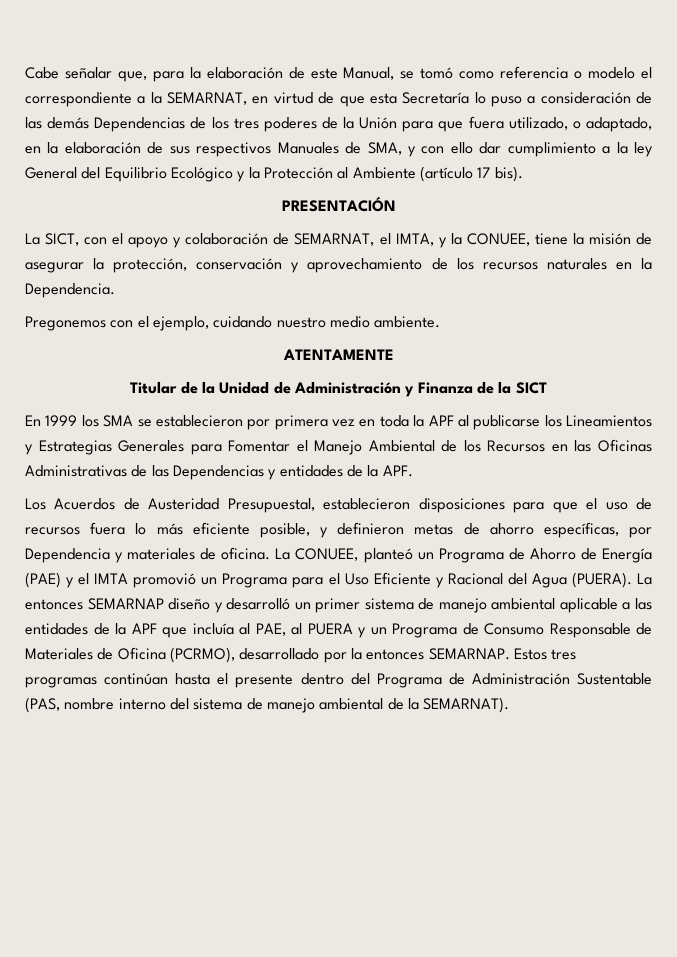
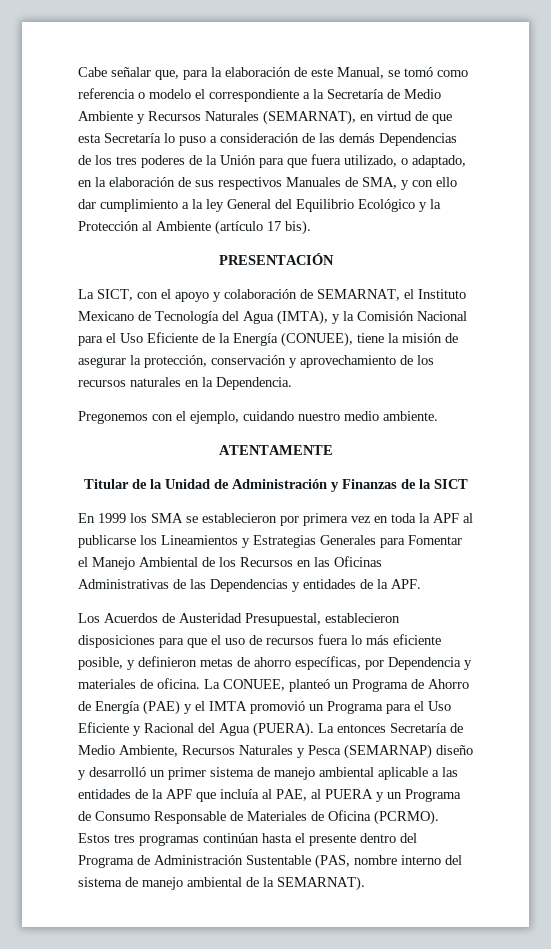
- Cabe señalar que, para la elaboración de este Manual, se tomó como referencia o modelo el correspondiente a la SEMARNAT, en virtud de que esta Secretaría lo puso a consideración de las demás Dependencias de los tres poderes de la Unión para que fuera utilizado, o adaptado, en la elaboración de sus respectivos Manuales de SMA, y con ello dar cumplimiento a la ley General del Equilibrio Ecológico y la Protección al Ambiente (artículo 17 bis).
+ Cabe señalar que, para la elaboración de este Manual, se tomó como referencia o modelo el correspondiente a la Secretaría de Medio Ambiente y Recursos Naturales (SEMARNAT), en virtud de que esta Secretaría lo puso a consideración de las demás Dependencias de los tres poderes de la Unión para que fuera utilizado, o adaptado, en la elaboración de sus respectivos Manuales de SMA, y con ello dar cumplimiento a la ley General del Equilibrio Ecológico y la Protección al Ambiente (artículo 17 bis).
- La SICT, con el apoyo y colaboración de SEMARNAT, el IMTA, y la CONUEE, tiene la misión de asegurar la protección, conservación y aprovechamiento de los recursos naturales en la Dependencia.
+ La SICT, con el apoyo y colaboración de SEMARNAT, el Instituto Mexicano de Tecnología del Agua (IMTA), y la Comisión Nacional para el Uso Eficiente de la Energía (CONUEE), tiene la misión de asegurar la protección, conservación y aprovechamiento de los recursos naturales en la Dependencia.
- Titular de la Unidad de Administración y Finanza de la SICT
+ Titular de la Unidad de Administración y Finanzas de la SICT
- La entonces SEMARNAP diseño y desarrolló un primer sistema de manejo ambiental aplicable a las entidades de la APF que incluía al PAE, al PUERA y un Programa de Consumo Responsable de Materiales de Oficina (PCRMO), desarrollado por la entonces SEMARNAP.
+ La entonces Secretaría de Medio Ambiente, Recursos Naturales y Pesca (SEMARNAP) diseño y desarrolló un primer sistema de manejo ambiental aplicable a las entidades de la APF que incluía al PAE, al PUERA y un Programa de Consumo Responsable de Materiales de Oficina (PCRMO).

